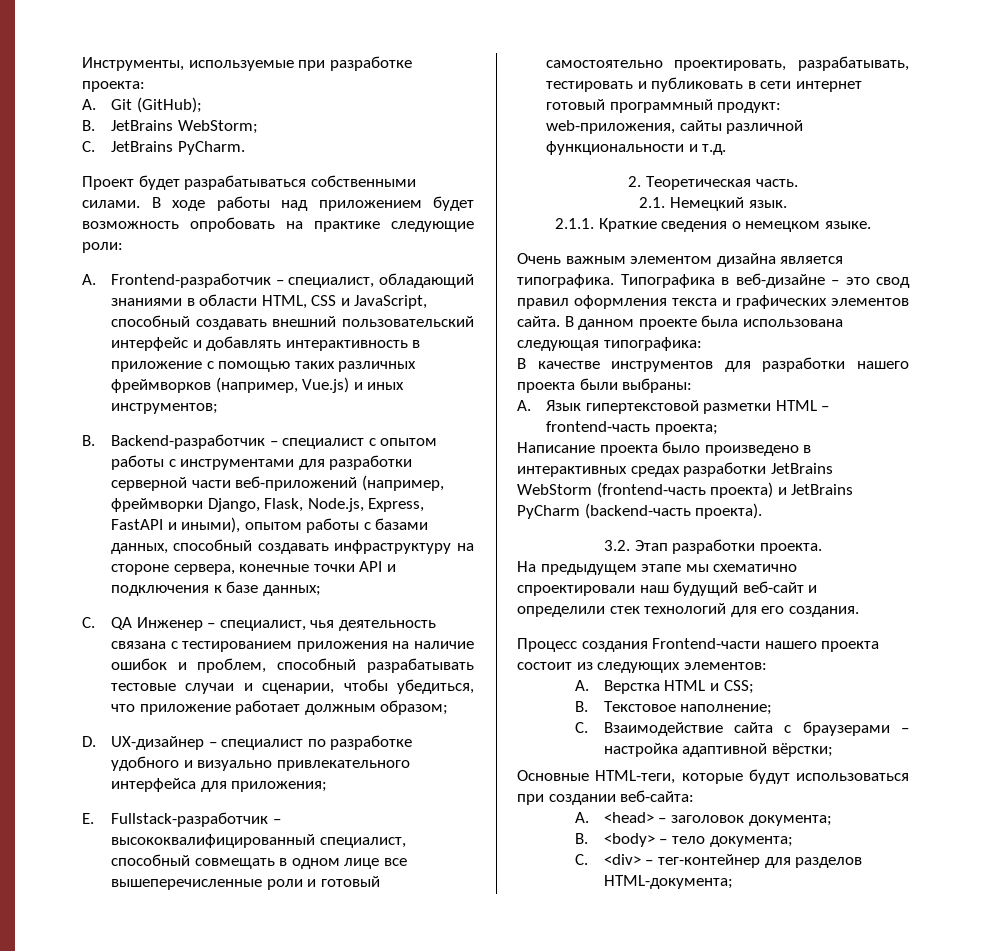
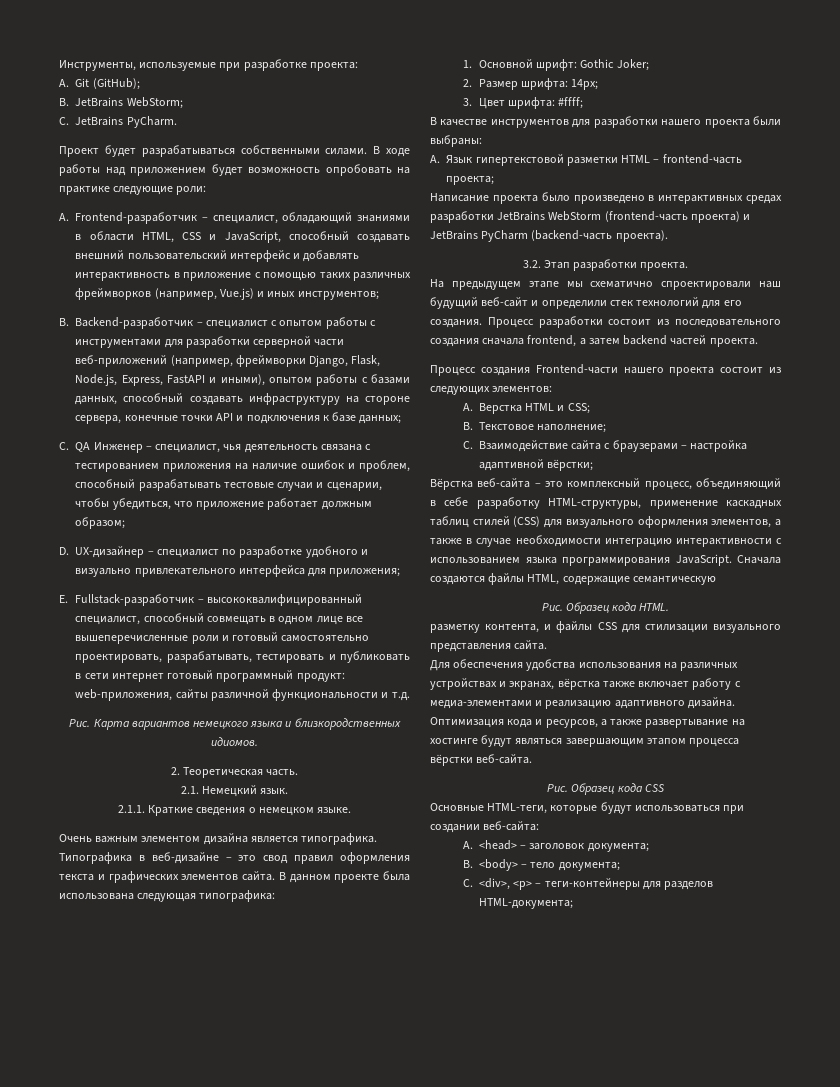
+ Рис. Карта вариантов немецкого языка и близкородственных идиомов.
+ 1. Основной шрифт: Gothic Joker;
+ 2. Размер шрифта: 14рх;
+ 3. Цвет шрифта: #ffff;
+ Процесс разработки состоит из последовательного создания сначала frontend, а затем backend частей проекта.
+ Вёрстка веб-сайта – это комплексный процесс, объединяющий в себе разработку HTML-структуры, применение каскадных таблиц стилей (CSS) для визуального оформления элементов, а также в случае необходимости интеграцию интерактивности с использованием языка программирования JavaScript. Сначала создаются файлы HTML, содержащие семантическую
+ Рис. Образец кода HTML.
+ разметку контента, и файлы CSS для стилизации визуального представления сайта.
+ Для обеспечения удобства использования на различных устройствах и экранах, вёрстка также включает работу с медиа-элементами и реализацию адаптивного дизайна. Оптимизация кода и ресурсов, а также развертывание на хостинге будут являться завершающим этапом процесса вёрстки веб-сайта.
+ Рис. Образец кода CSS
- C. <div> – тег-контейнер для разделов HTML-документа;
+ C. <div>, <p> – теги-контейнеры для разделов HTML-документа;

